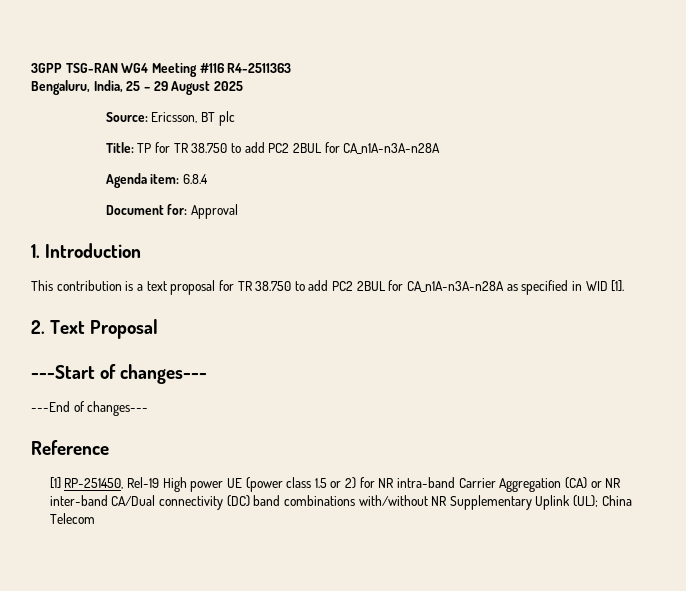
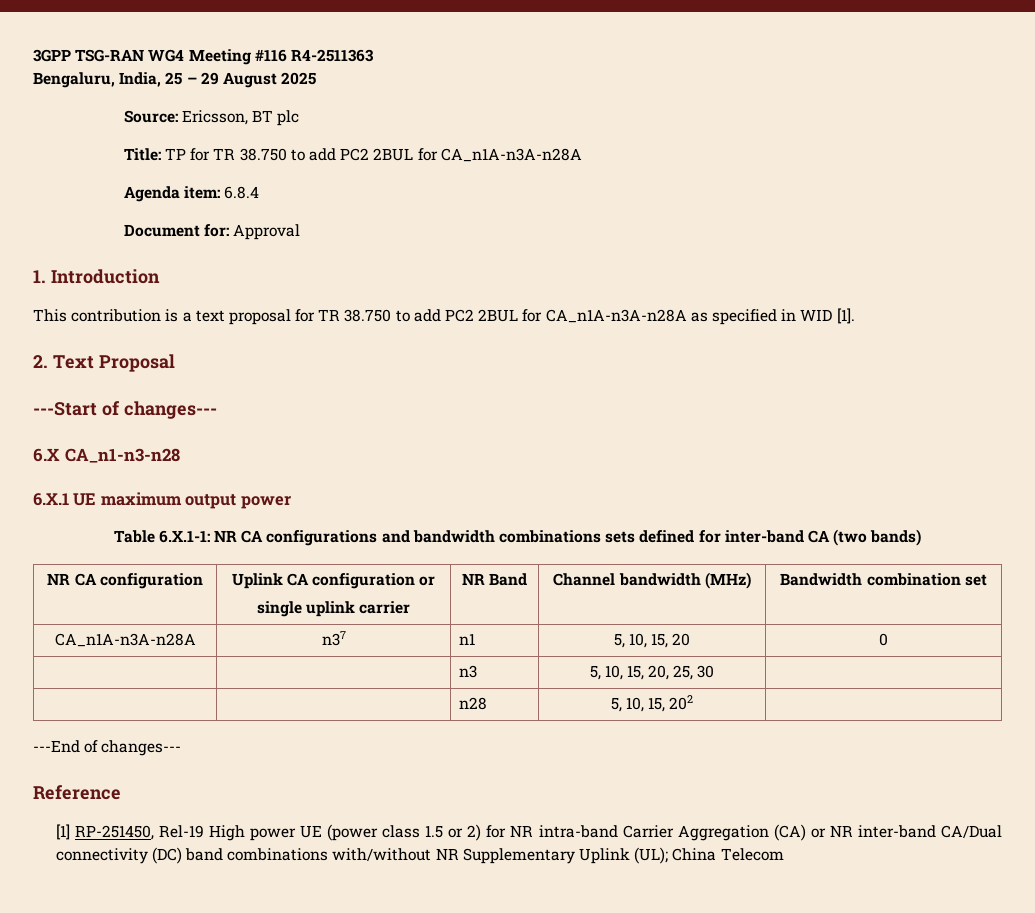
+ 6.X CA_n1-n3-n28
+ 6.X.1 UE maximum output power
+ Table 6.X.1-1: NR CA configurations and bandwidth combinations sets defined for inter-band CA (two bands)
+ NR CA configuration | Uplink CA configuration or
+ single uplink carrier | NR Band | Channel bandwidth (MHz) | Bandwidth combination set
+ CA_n1A-n3A-n28A | n37 | n1 | 5, 10, 15, 20 | 0
+ | | n3 | 5, 10, 15, 20, 25, 30 |
+ | | n28 | 5, 10, 15, 202 |

